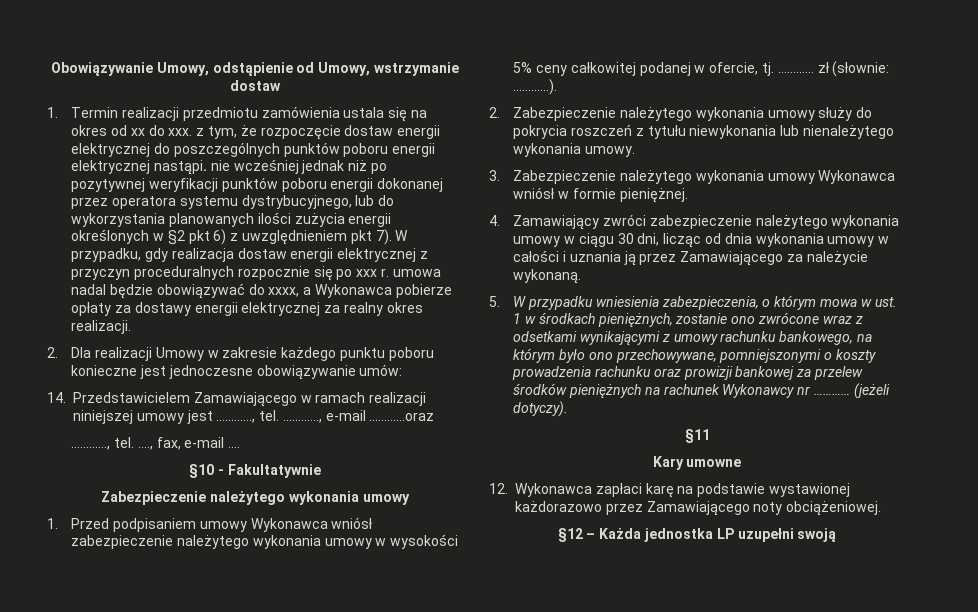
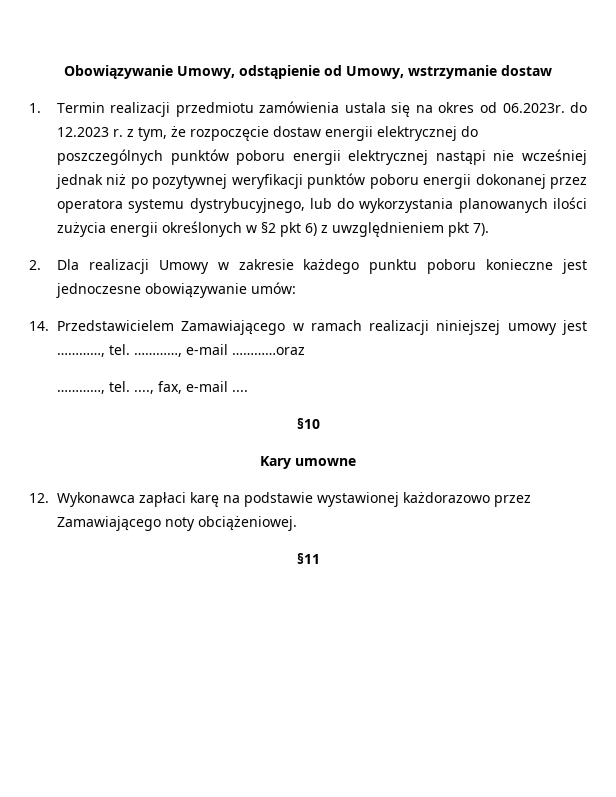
- 1. Termin realizacji przedmiotu zamówienia ustala się na okres od xx do xxx. z tym, że rozpoczęcie dostaw energii elektrycznej do poszczególnych punktów poboru energii elektrycznej nastąpi. nie wcześniej jednak niż po pozytywnej weryfikacji punktów poboru energii dokonanej przez operatora systemu dystrybucyjnego, lub do wykorzystania planowanych ilości zużycia energii określonych w §2 pkt 6) z uwzględnieniem pkt 7). W przypadku, gdy realizacja dostaw energii elektrycznej z przyczyn proceduralnych rozpocznie się po xxx r. umowa nadal będzie obowiązywać do xxxx, a Wykonawca pobierze opłaty za dostawy energii elektrycznej za realny okres realizacji.
+ 1. Termin realizacji przedmiotu zamówienia ustala się na okres od 06.2023r. do 12.2023 r. z tym, że rozpoczęcie dostaw energii elektrycznej do poszczególnych punktów poboru energii elektrycznej nastąpi nie wcześniej jednak niż po pozytywnej weryfikacji punktów poboru energii dokonanej przez operatora systemu dystrybucyjnego, lub do wykorzystania planowanych ilości zużycia energii określonych w §2 pkt 6) z uwzględnieniem pkt 7).
- §10 - Fakultatywnie
- Zabezpieczenie należytego wykonania umowy
- 1. Przed podpisaniem umowy Wykonawca wniósł zabezpieczenie należytego wykonania umowy w wysokości 5% ceny całkowitej podanej w ofercie, tj. ………… zł (słownie: …………).
- 2. Zabezpieczenie należytego wykonania umowy służy do pokrycia roszczeń z tytułu niewykonania lub nienależytego wykonania umowy.
- 3. Zabezpieczenie należytego wykonania umowy Wykonawca wniósł w formie pieniężnej.
- 4. Zamawiający zwróci zabezpieczenie należytego wykonania umowy w ciągu 30 dni, licząc od dnia wykonania umowy w całości i uznania ją przez Zamawiającego za należycie wykonaną.
- 5. W przypadku wniesienia zabezpieczenia, o którym mowa w ust. 1 w środkach pieniężnych, zostanie ono zwrócone wraz z odsetkami wynikającymi z umowy rachunku bankowego, na którym było ono przechowywane, pomniejszonymi o koszty prowadzenia rachunku oraz prowizji bankowej za przelew środków pieniężnych na rachunek Wykonawcy nr ………… (jeżeli dotyczy).
- §11
+ §10
- §12 – Każda jednostka LP uzupełni swoją
+ §11

